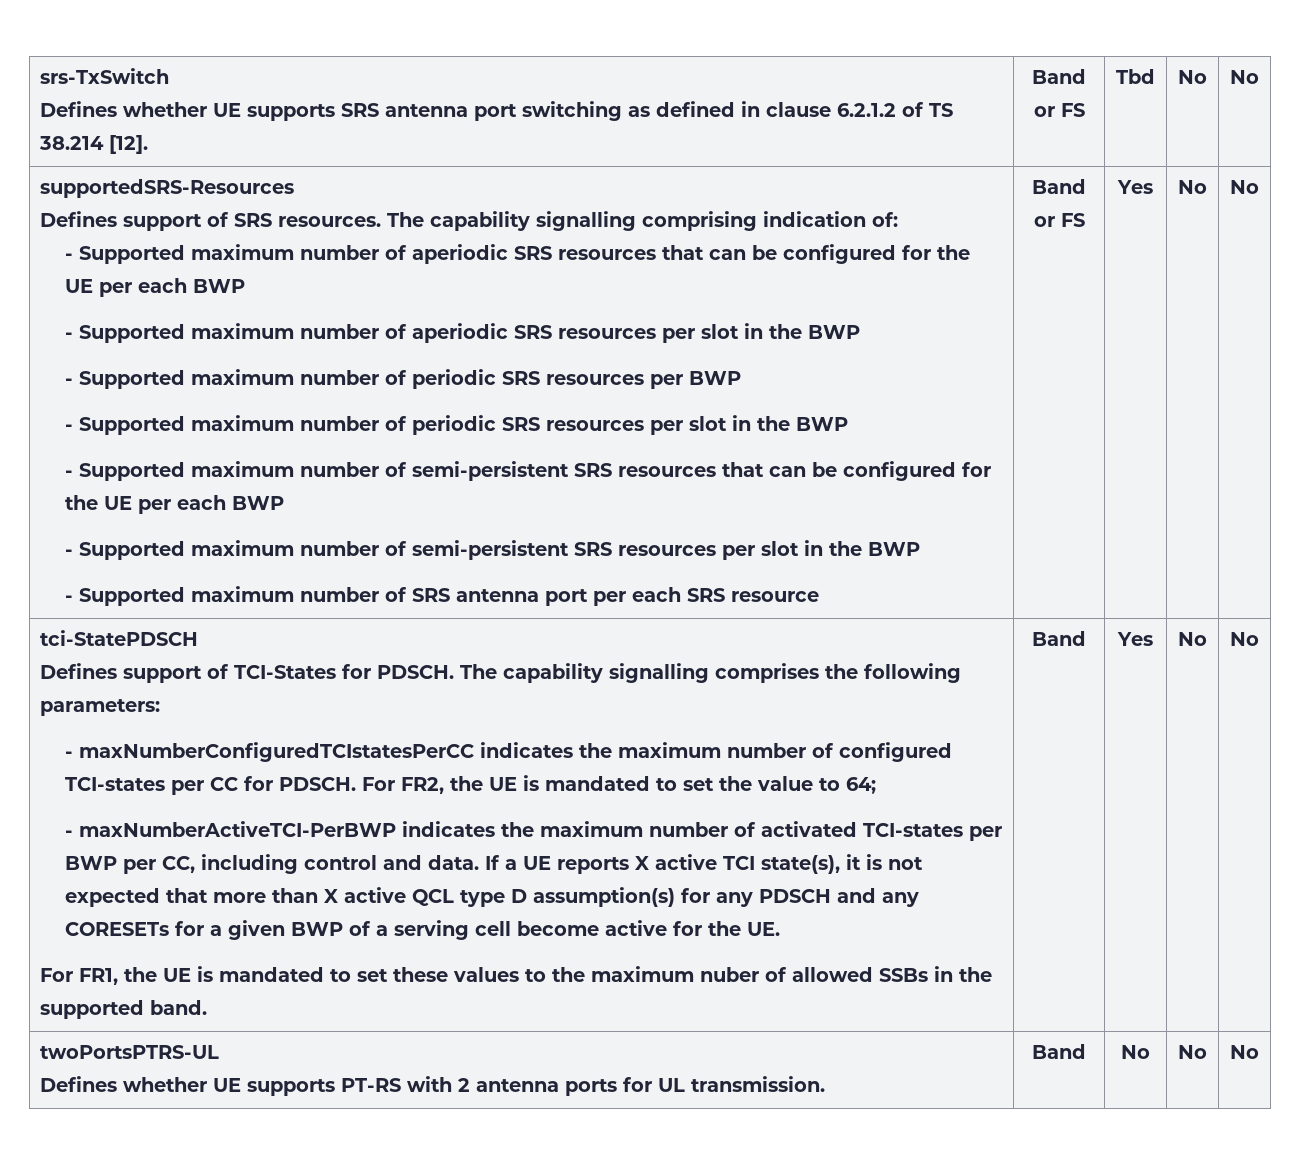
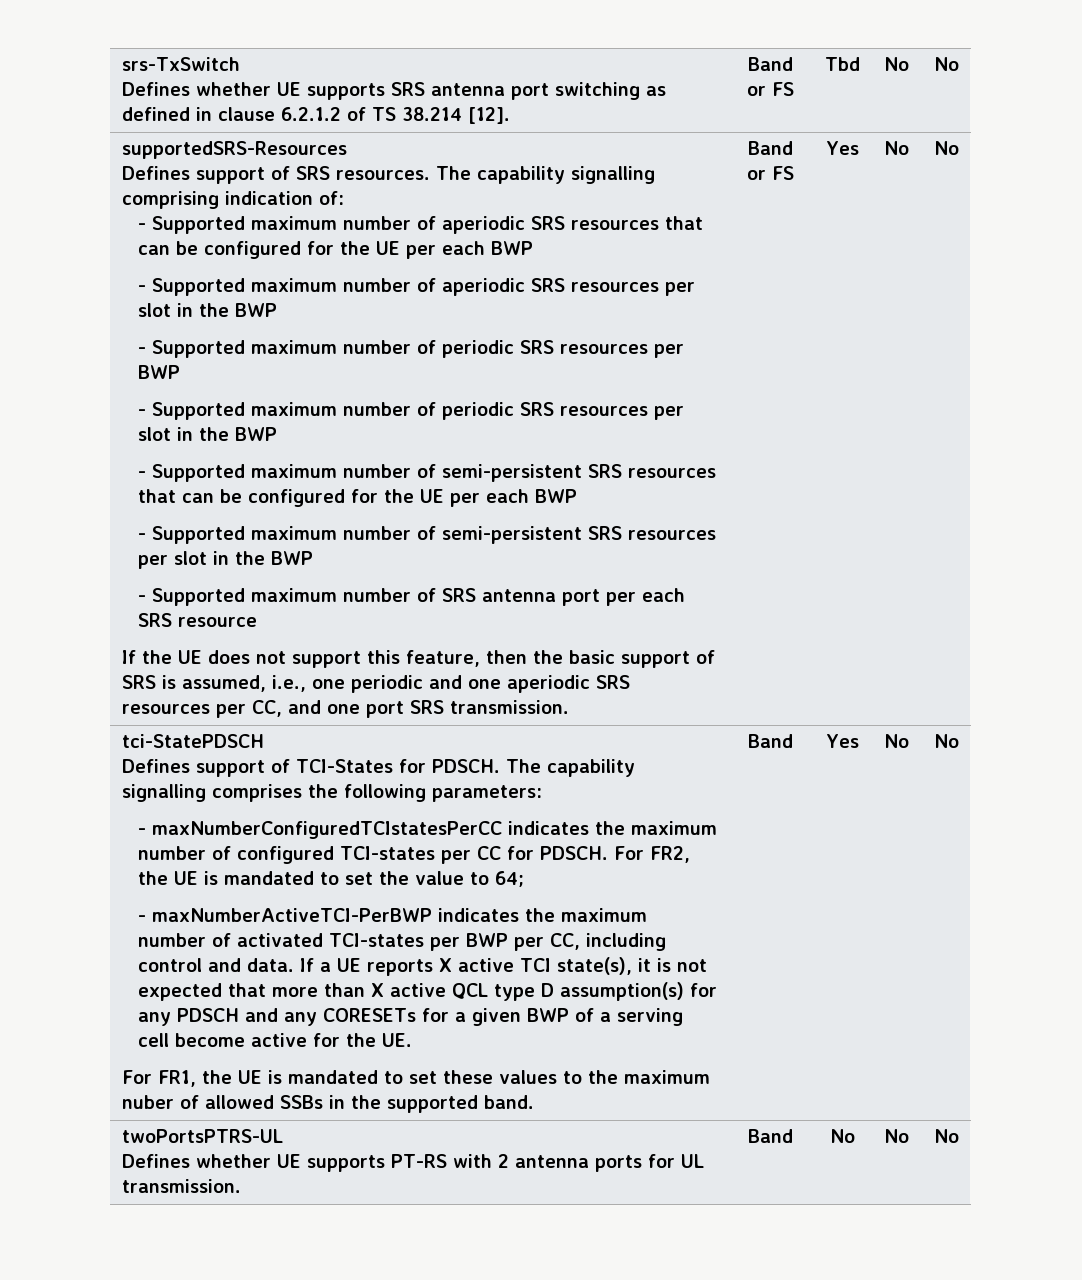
+ If the UE does not support this feature, then the basic support of SRS is assumed, i.e., one periodic and one aperiodic SRS resources per CC, and one port SRS transmission.

